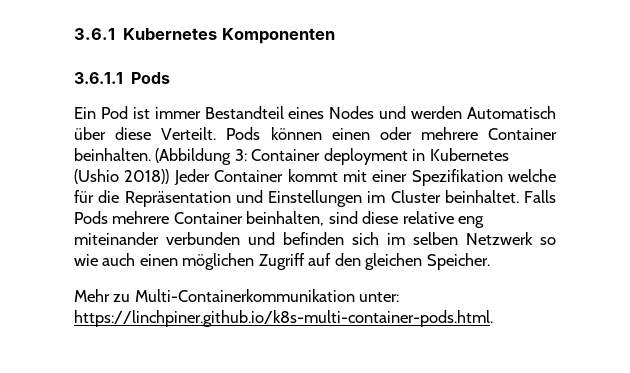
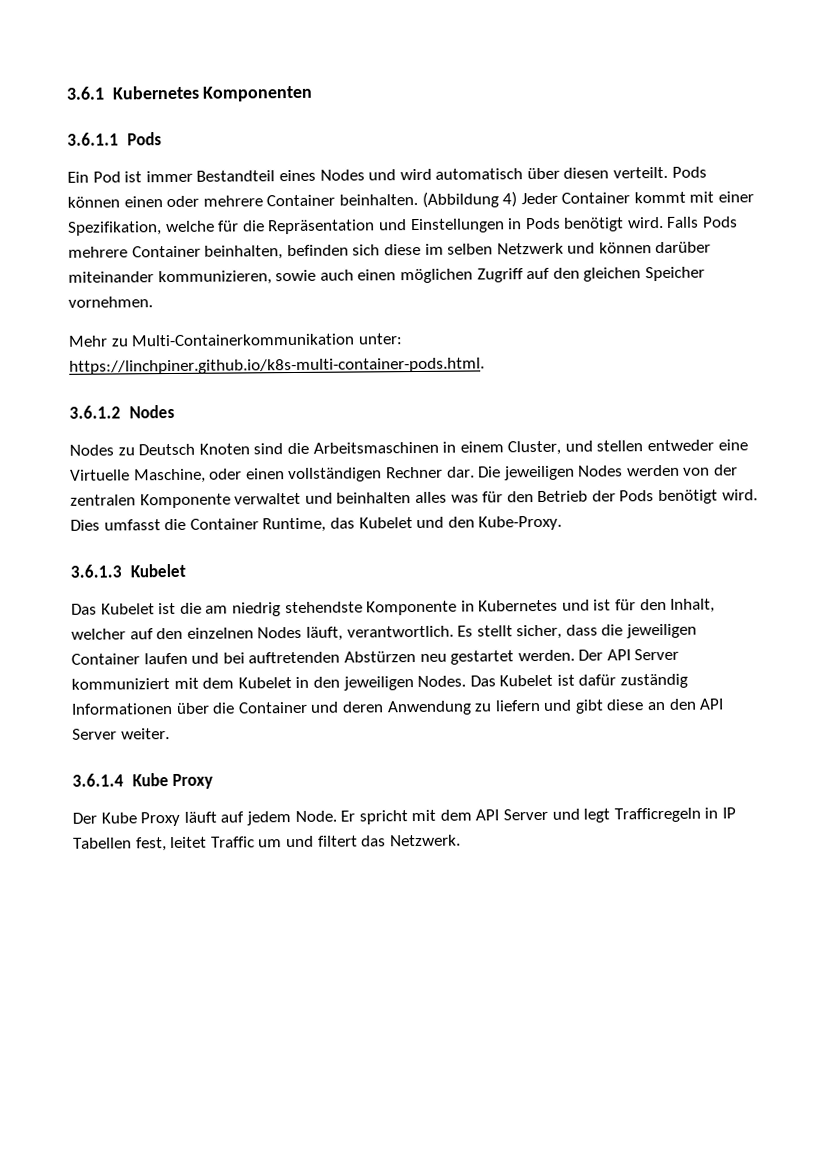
- Ein Pod ist immer Bestandteil eines Nodes und werden Automatisch über diese Verteilt.
+ Ein Pod ist immer Bestandteil eines Nodes und wird automatisch über diesen verteilt.
- (Abbildung 3: Container deployment in Kubernetes (Ushio 2018)) Jeder Container kommt mit einer Spezifikation welche für die Repräsentation und Einstellungen im Cluster beinhaltet.
+ (Abbildung 4) Jeder Container kommt mit einer Spezifikation, welche für die Repräsentation und Einstellungen in Pods benötigt wird.
- Falls Pods mehrere Container beinhalten, sind diese relative eng miteinander verbunden und befinden sich im selben Netzwerk so wie auch einen möglichen Zugriff auf den gleichen Speicher.
+ Falls Pods mehrere Container beinhalten, befinden sich diese im selben Netzwerk und können darüber miteinander kommunizieren, sowie auch einen möglichen Zugriff auf den gleichen Speicher vornehmen.
+ 3.6.1.2 Nodes
+ Nodes zu Deutsch Knoten sind die Arbeitsmaschinen in einem Cluster, und stellen entweder eine Virtuelle Maschine, oder einen vollständigen Rechner dar. Die jeweiligen Nodes werden von der zentralen Komponente verwaltet und beinhalten alles was für den Betrieb der Pods benötigt wird. Dies umfasst die Container Runtime, das Kubelet und den Kube-Proxy.
+ 3.6.1.3 Kubelet
+ Das Kubelet ist die am niedrig stehendste Komponente in Kubernetes und ist für den Inhalt, welcher auf den einzelnen Nodes läuft, verantwortlich. Es stellt sicher, dass die jeweiligen Container laufen und bei auftretenden Abstürzen neu gestartet werden. Der API Server kommuniziert mit dem Kubelet in den jeweiligen Nodes. Das Kubelet ist dafür zuständig Informationen über die Container und deren Anwendung zu liefern und gibt diese an den API Server weiter.
+ 3.6.1.4 Kube Proxy
+ Der Kube Proxy läuft auf jedem Node. Er spricht mit dem API Server und legt Trafficregeln in IP Tabellen fest, leitet Traffic um und filtert das Netzwerk.

